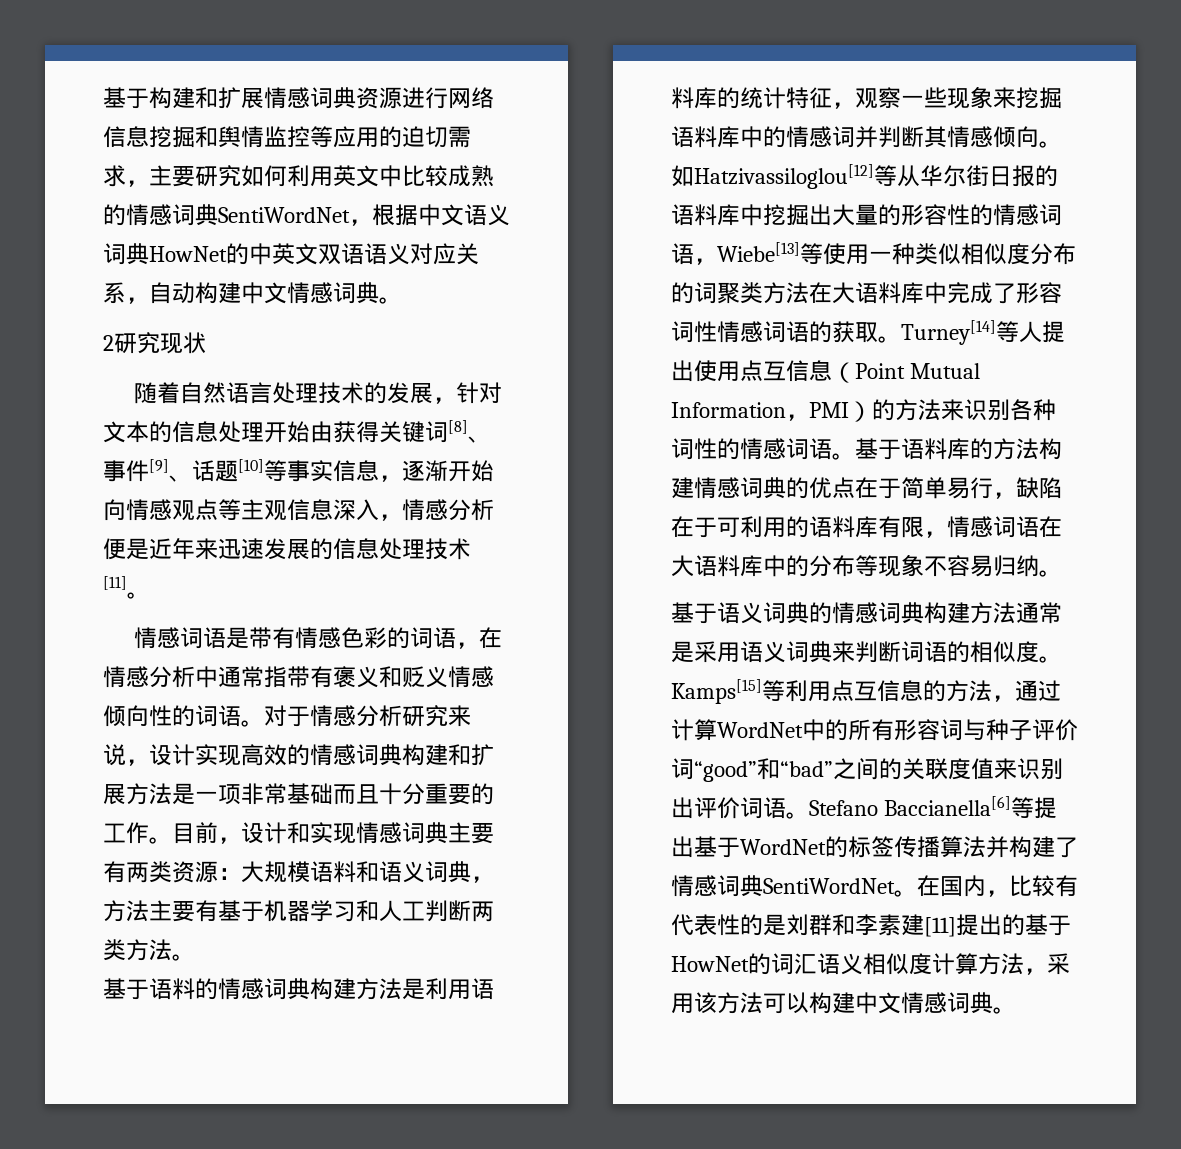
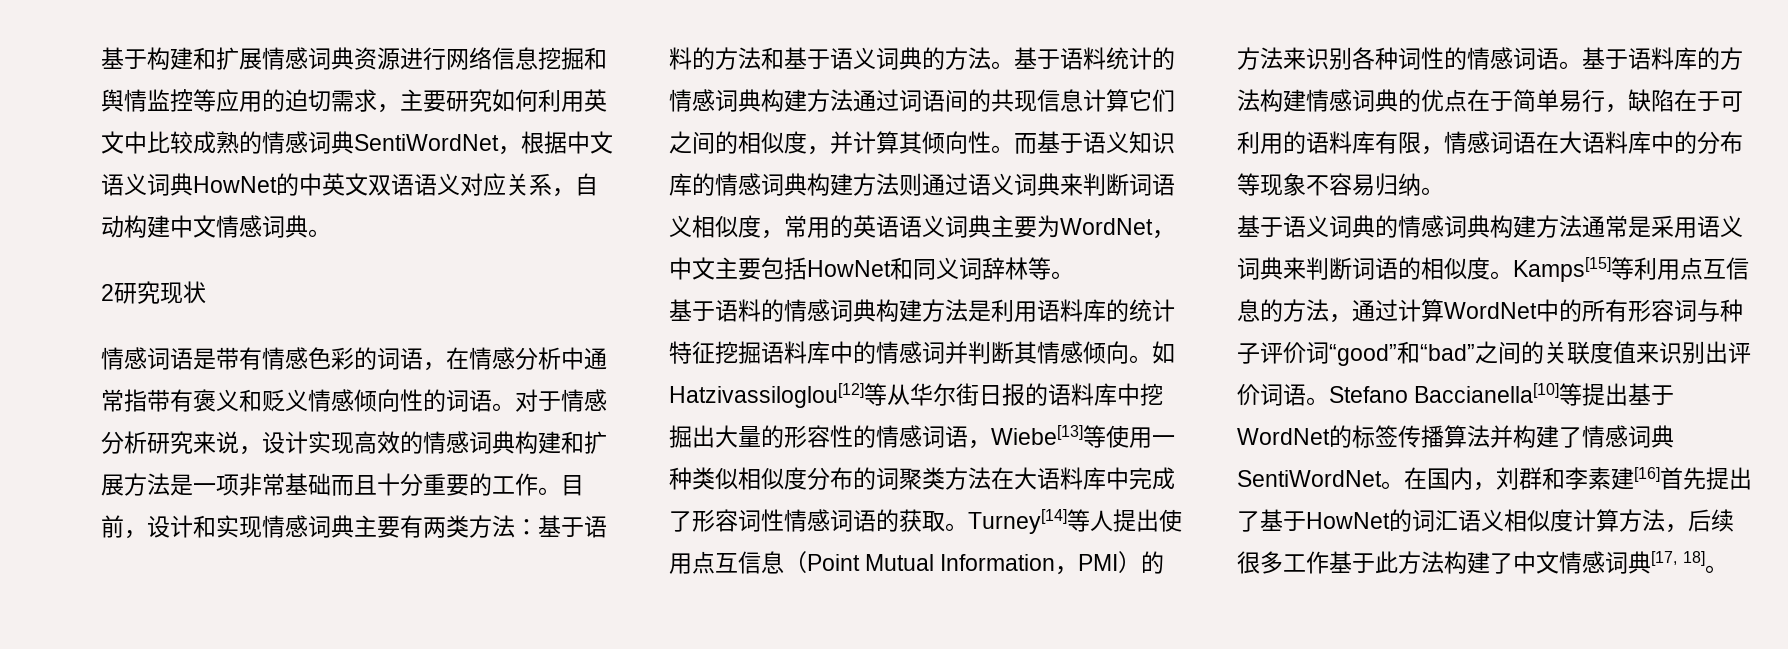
- 随着自然语言处理技术的发展，针对文本的信息处理开始由获得关键词[8]、事件[9]、话题[10]等事实信息，逐渐开始向情感观点等主观信息深入，情感分析便是近年来迅速发展的信息处理技术[11]。
- 目前，设计和实现情感词典主要有两类资源：大规模语料和语义词典，方法主要有基于机器学习和人工判断两类方法。
+ 目前，设计和实现情感词典主要有两类方法：基于语料的方法和基于语义词典的方法。基于语料统计的情感词典构建方法通过词语间的共现信息计算它们之间的相似度，并计算其倾向性。而基于语义知识库的情感词典构建方法则通过语义词典来判断词语义相似度，常用的英语语义词典主要为WordNet，中文主要包括HowNet和同义词辞林等。
- 基于语料的情感词典构建方法是利用语料库的统计特征，观察一些现象来挖掘语料库中的情感词并判断其情感倾向。
+ 基于语料的情感词典构建方法是利用语料库的统计特征挖掘语料库中的情感词并判断其情感倾向。
- Stefano Baccianella[6]等提出基于WordNet的标签传播算法并构建了情感词典SentiWordNet。
+ Stefano Baccianella[10]等提出基于WordNet的标签传播算法并构建了情感词典SentiWordNet。
- 在国内，比较有代表性的是刘群和李素建[11]提出的基于HowNet的词汇语义相似度计算方法，采用该方法可以构建中文情感词典。
+ 在国内，刘群和李素建[16]首先提出了基于HowNet的词汇语义相似度计算方法，后续很多工作基于此方法构建了中文情感词典[17, 18]。

